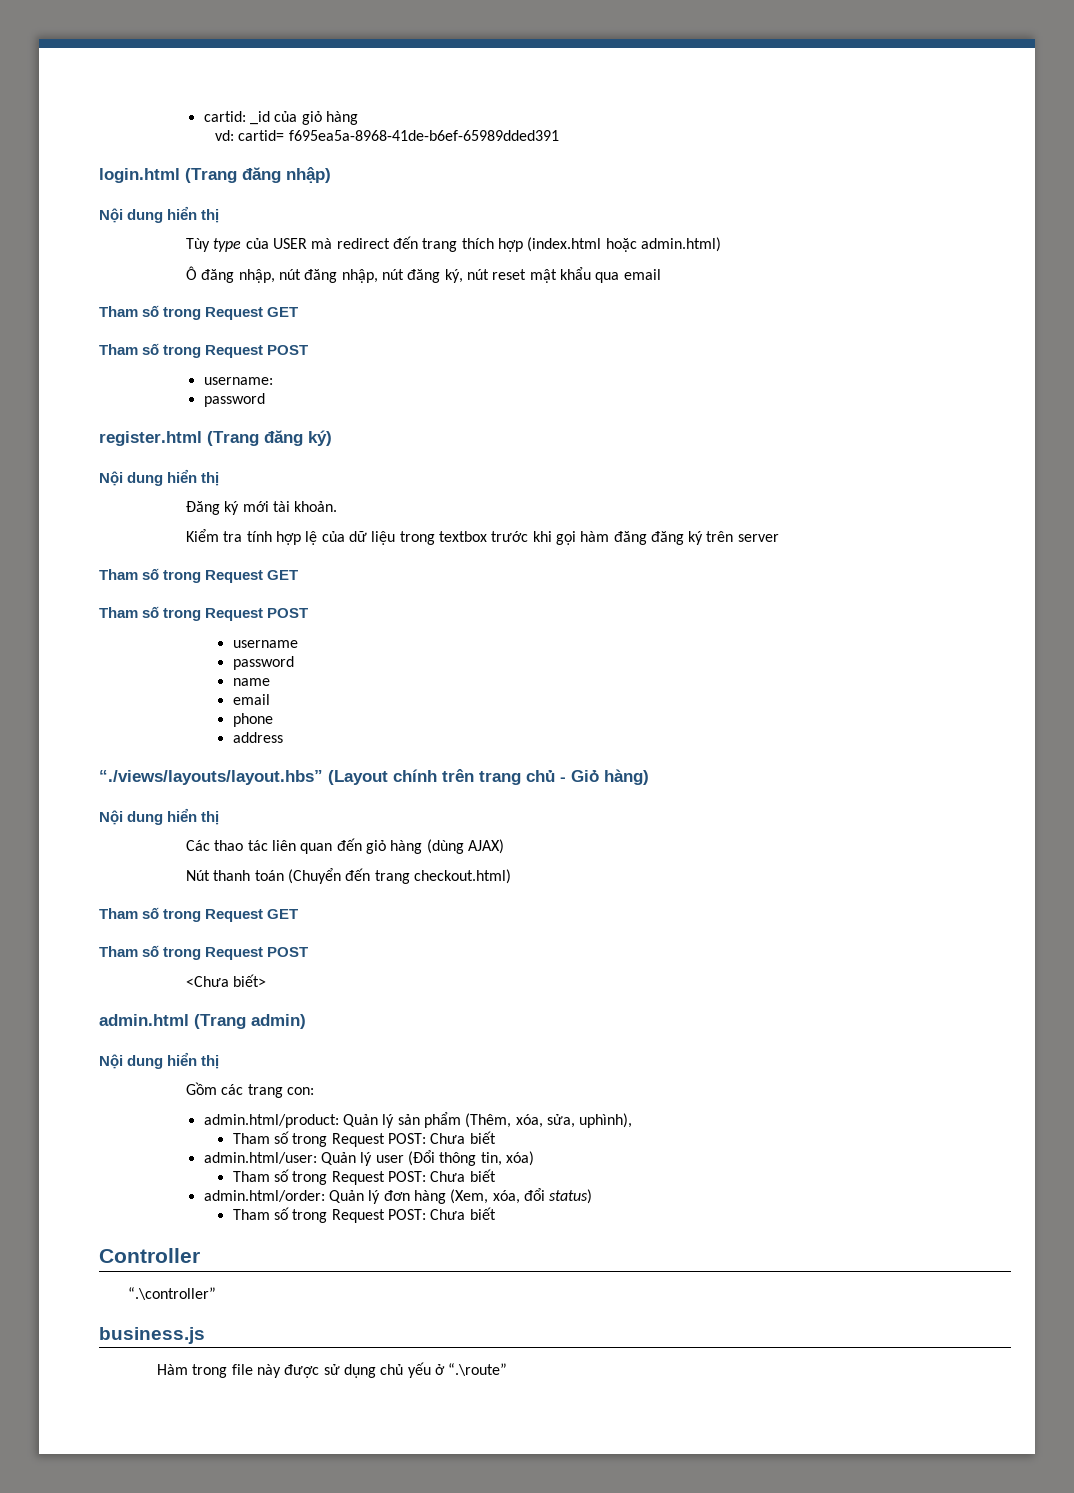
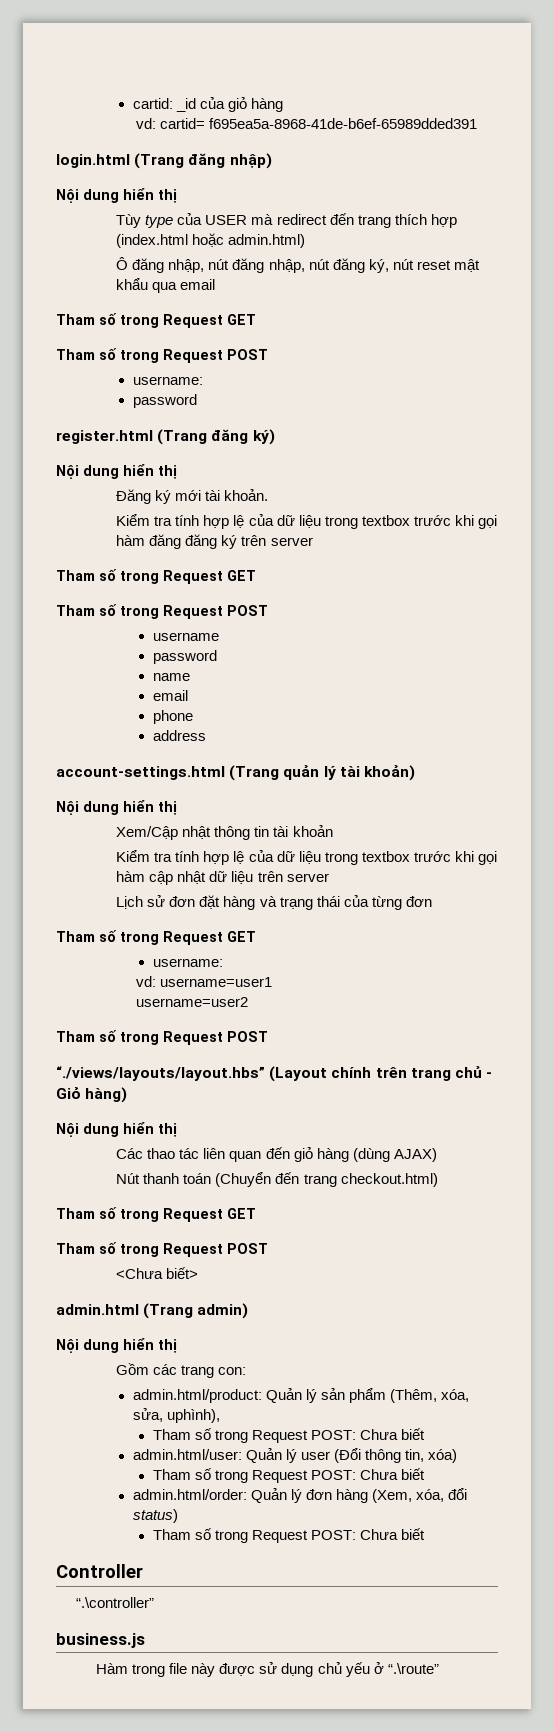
+ account-settings.html (Trang quản lý tài khoản)
+ Nội dung hiển thị
+ Xem/Cập nhật thông tin tài khoản
+ Kiểm tra tính hợp lệ của dữ liệu trong textbox trước khi gọi hàm cập nhật dữ liệu trên server
+ Lịch sử đơn đặt hàng và trạng thái của từng đơn
+ Tham số trong Request GET
+ username:
+ vd: username=user1
+ username=user2
+ Tham số trong Request POST

